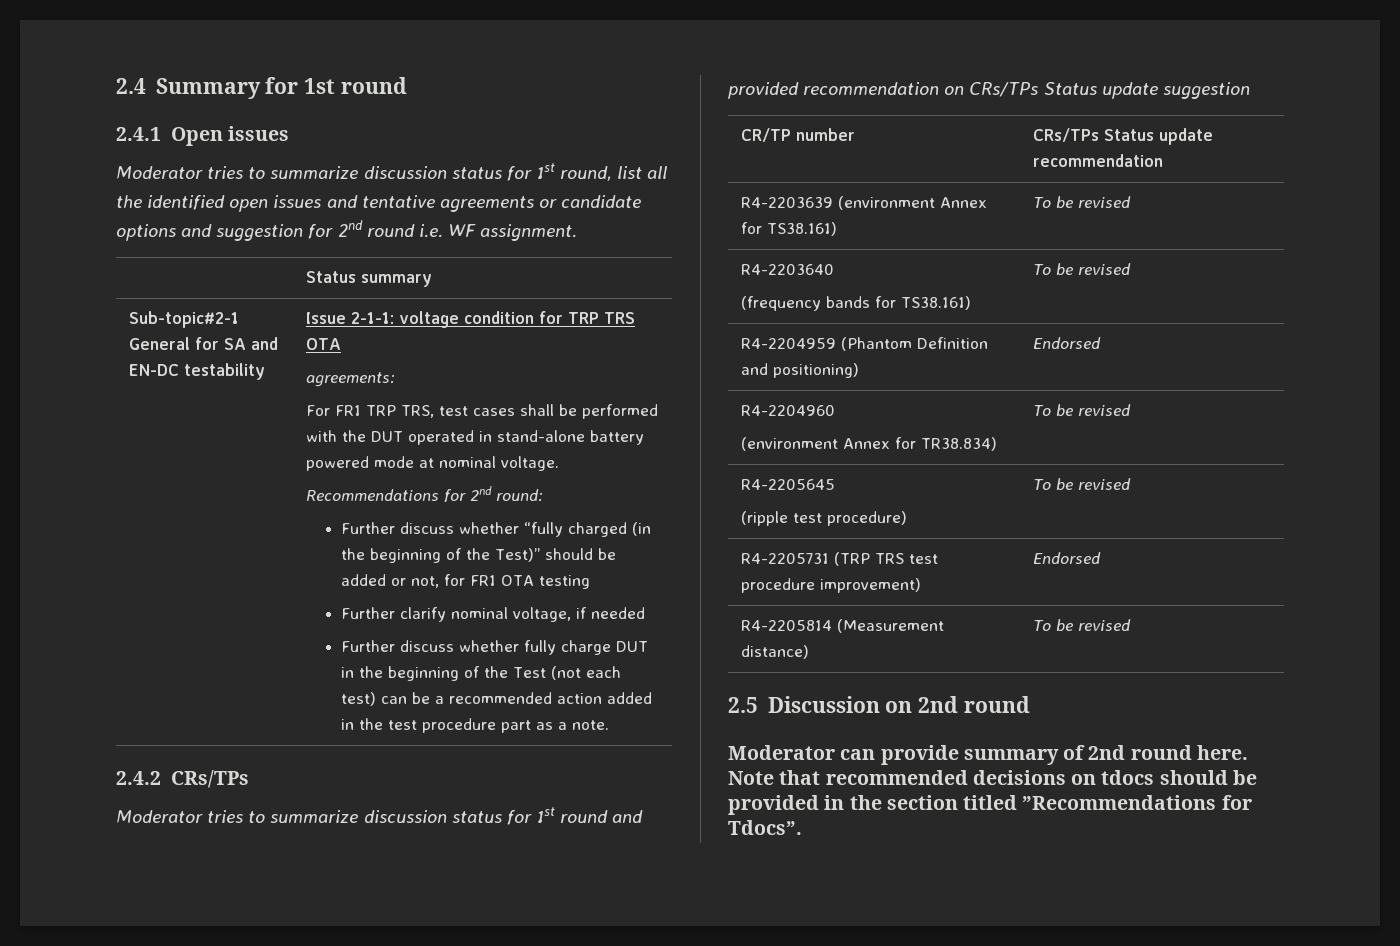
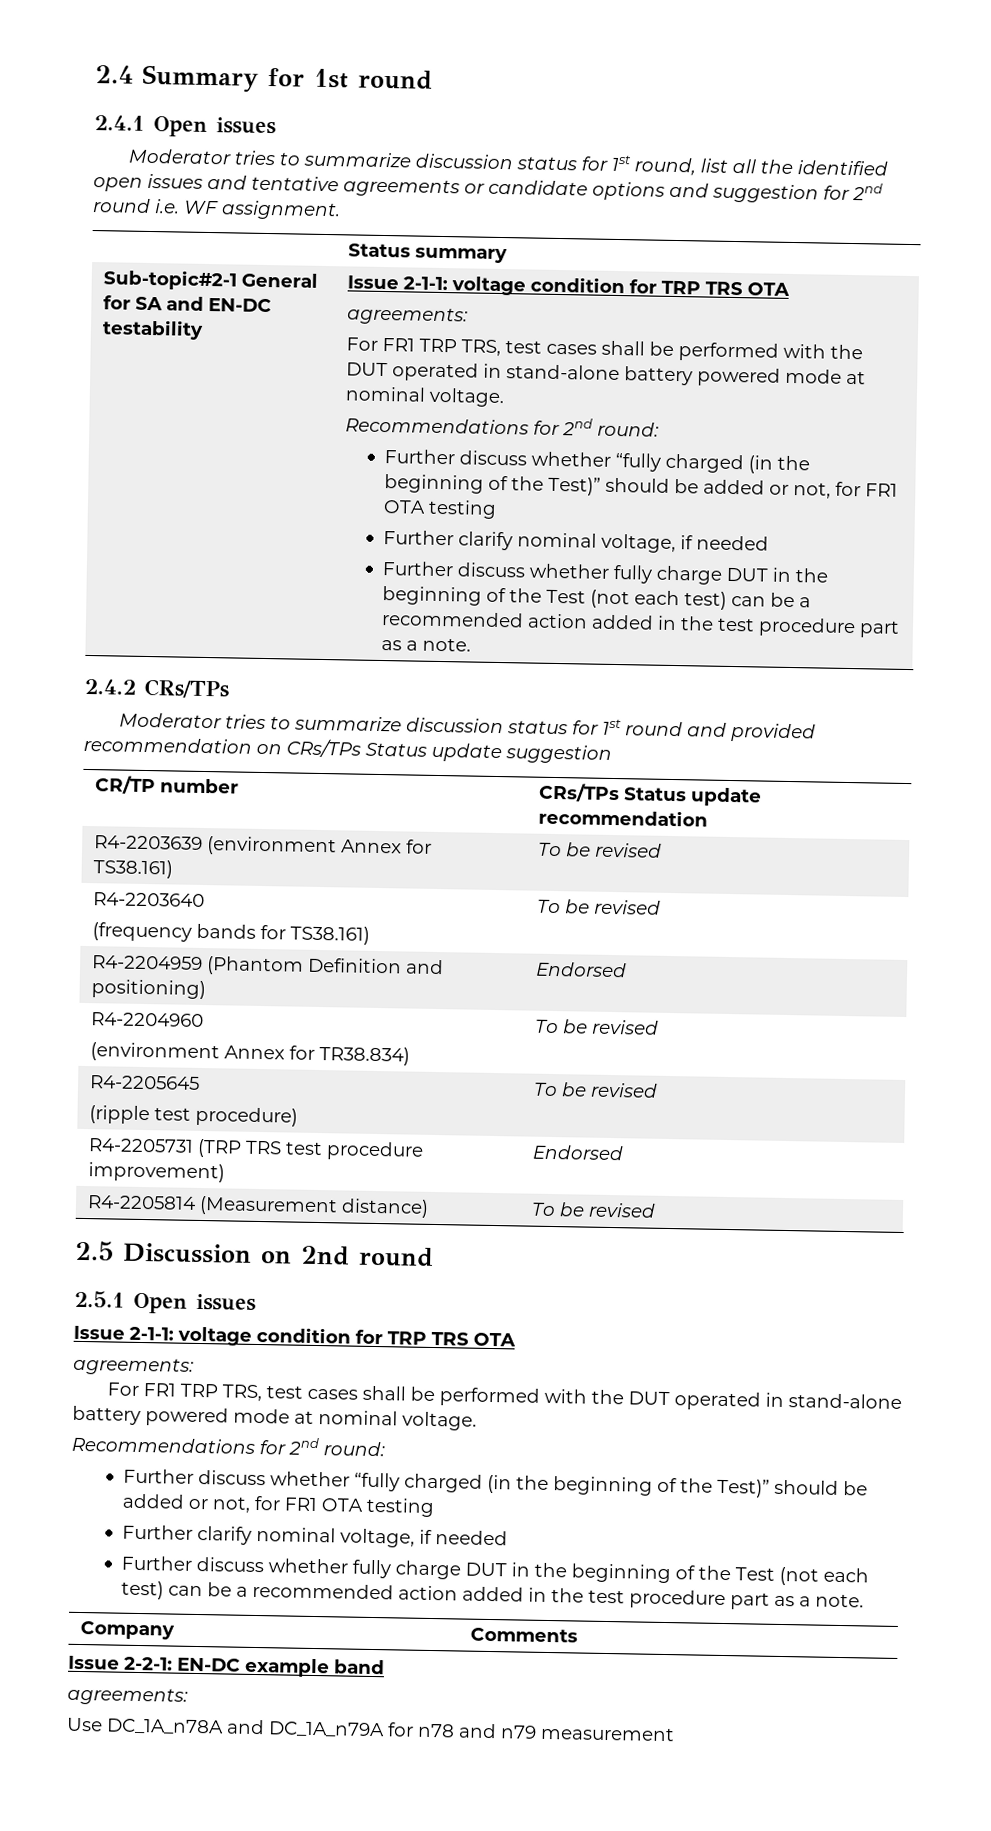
- Moderator can provide summary of 2nd round here. Note that recommended decisions on tdocs should be provided in the section titled ”Recommendations for Tdocs”.
+ 2.5.1 Open issues
+ Issue 2-1-1: voltage condition for TRP TRS OTA
+ agreements:
+ For FR1 TRP TRS, test cases shall be performed with the DUT operated in stand-alone battery powered mode at nominal voltage.
+ Recommendations for 2nd round:
+ Further discuss whether “fully charged (in the beginning of the Test)” should be added or not, for FR1 OTA testing
+ Further clarify nominal voltage, if needed
+ Further discuss whether fully charge DUT in the beginning of the Test (not each test) can be a recommended action added in the test procedure part as a note.
+ Company | Comments
+ Issue 2-2-1: EN-DC example band
+ agreements:
+ Use DC_1A_n78A and DC_1A_n79A for n78 and n79 measurement

